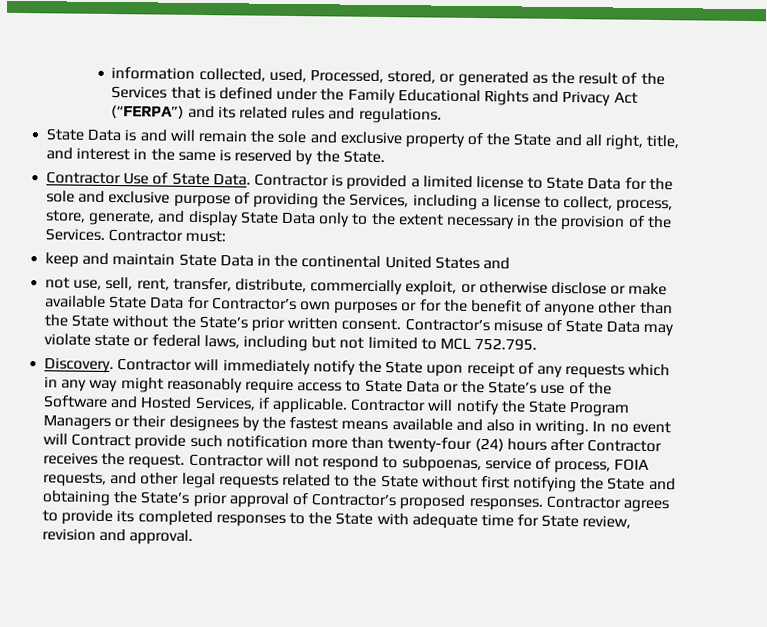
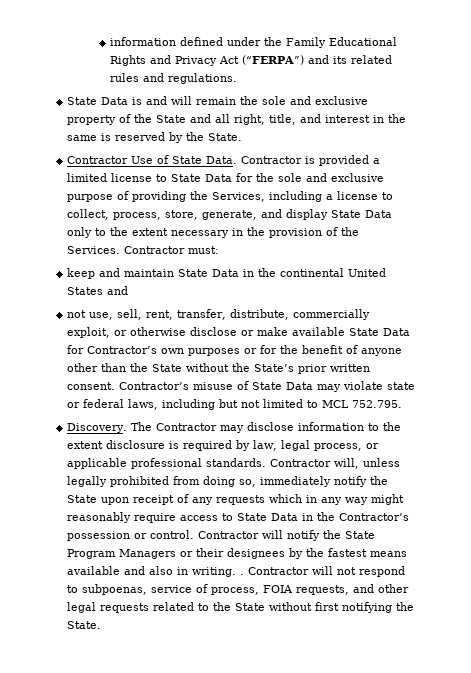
- information collected, used, Processed, stored, or generated as the result of the Services that is defined under the Family Educational Rights and Privacy Act (“FERPA”) and its related rules and regulations.
+ information defined under the Family Educational Rights and Privacy Act (“FERPA”) and its related rules and regulations.
- Contractor will immediately notify the State upon receipt of any requests which in any way might reasonably require access to State Data or the State’s use of the Software and Hosted Services, if applicable.
+ The Contractor may disclose information to the extent disclosure is required by law, legal process, or applicable professional standards. Contractor will, unless legally prohibited from doing so, immediately notify the State upon receipt of any requests which in any way might reasonably require access to State Data in the Contractor’s possession or control.
- Contractor will notify the State Program Managers or their designees by the fastest means available and also in writing. In no event will Contract provide such notification more than twenty-four (24) hours after Contractor receives the request.
+ Contractor will notify the State Program Managers or their designees by the fastest means available and also in writing. .
- Contractor will not respond to subpoenas, service of process, FOIA requests, and other legal requests related to the State without first notifying the State and obtaining the State’s prior approval of Contractor’s proposed responses. Contractor agrees to provide its completed responses to the State with adequate time for State review, revision and approval.
+ Contractor will not respond to subpoenas, service of process, FOIA requests, and other legal requests related to the State without first notifying the State.

